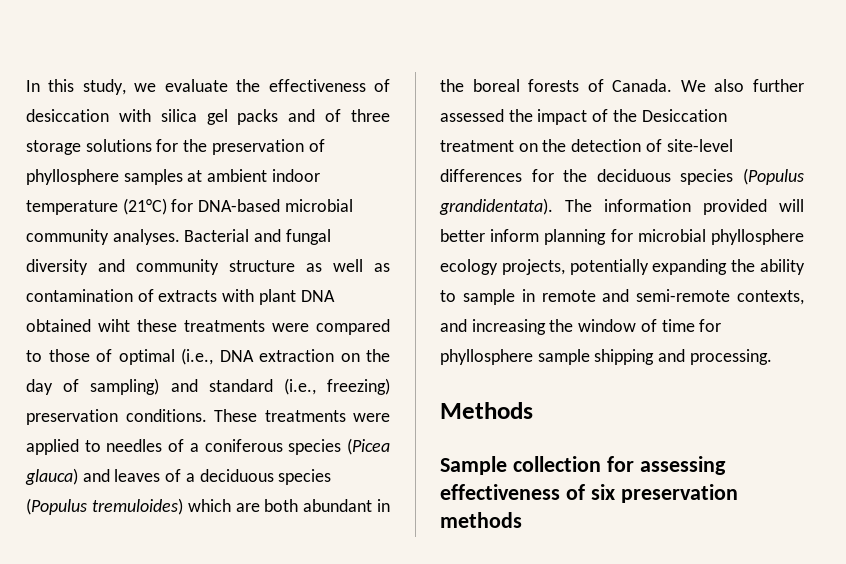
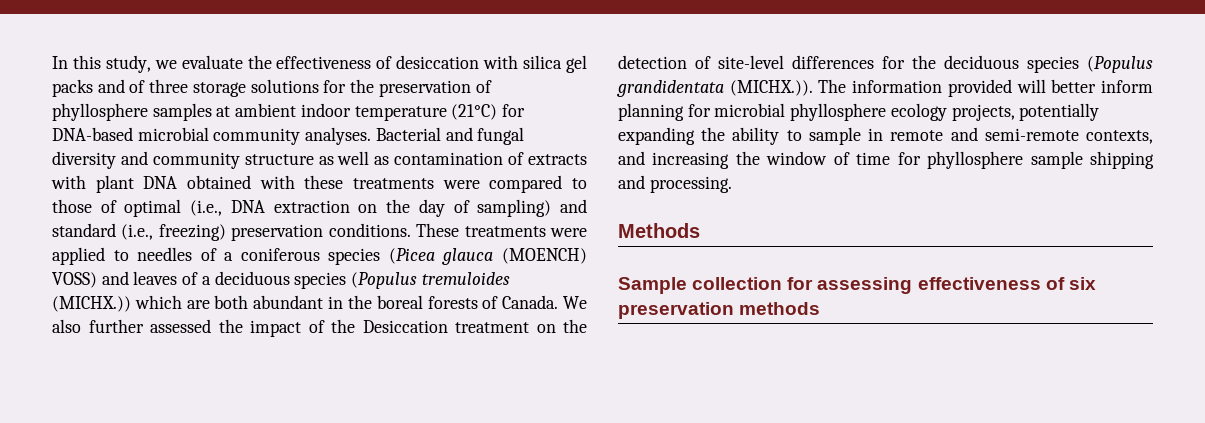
- Bacterial and fungal diversity and community structure as well as contamination of extracts with plant DNA obtained wiht these treatments were compared to those of optimal (i.e., DNA extraction on the day of sampling) and standard (i.e., freezing) preservation conditions.
+ Bacterial and fungal diversity and community structure as well as contamination of extracts with plant DNA obtained with these treatments were compared to those of optimal (i.e., DNA extraction on the day of sampling) and standard (i.e., freezing) preservation conditions.
- These treatments were applied to needles of a coniferous species (Picea glauca) and leaves of a deciduous species (Populus tremuloides) which are both abundant in the boreal forests of Canada.
+ These treatments were applied to needles of a coniferous species (Picea glauca (MOENCH) VOSS) and leaves of a deciduous species (Populus tremuloides (MICHX.)) which are both abundant in the boreal forests of Canada.
- We also further assessed the impact of the Desiccation treatment on the detection of site-level differences for the deciduous species (Populus grandidentata). The information provided will better inform planning for microbial phyllosphere ecology projects, potentially expanding the ability to sample in remote and semi-remote contexts, and increasing the window of time for phyllosphere sample shipping and processing.
+ We also further assessed the impact of the Desiccation treatment on the detection of site-level differences for the deciduous species (Populus grandidentata (MICHX.)). The information provided will better inform planning for microbial phyllosphere ecology projects, potentially expanding the ability to sample in remote and semi-remote contexts, and increasing the window of time for phyllosphere sample shipping and processing.

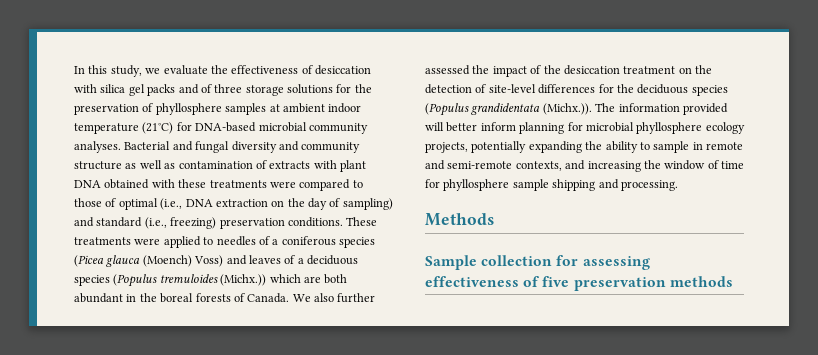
- These treatments were applied to needles of a coniferous species (Picea glauca (MOENCH) VOSS) and leaves of a deciduous species (Populus tremuloides (MICHX.)) which are both abundant in the boreal forests of Canada.
+ These treatments were applied to needles of a coniferous species (Picea glauca (Moench) Voss) and leaves of a deciduous species (Populus tremuloides (Michx.)) which are both abundant in the boreal forests of Canada.
- We also further assessed the impact of the Desiccation treatment on the detection of site-level differences for the deciduous species (Populus grandidentata (MICHX.)). The information provided will better inform planning for microbial phyllosphere ecology projects, potentially expanding the ability to sample in remote and semi-remote contexts, and increasing the window of time for phyllosphere sample shipping and processing.
+ We also further assessed the impact of the desiccation treatment on the detection of site-level differences for the deciduous species (Populus grandidentata (Michx.)). The information provided will better inform planning for microbial phyllosphere ecology projects, potentially expanding the ability to sample in remote and semi-remote contexts, and increasing the window of time for phyllosphere sample shipping and processing.
- Sample collection for assessing effectiveness of six preservation methods
+ Sample collection for assessing effectiveness of five preservation methods

